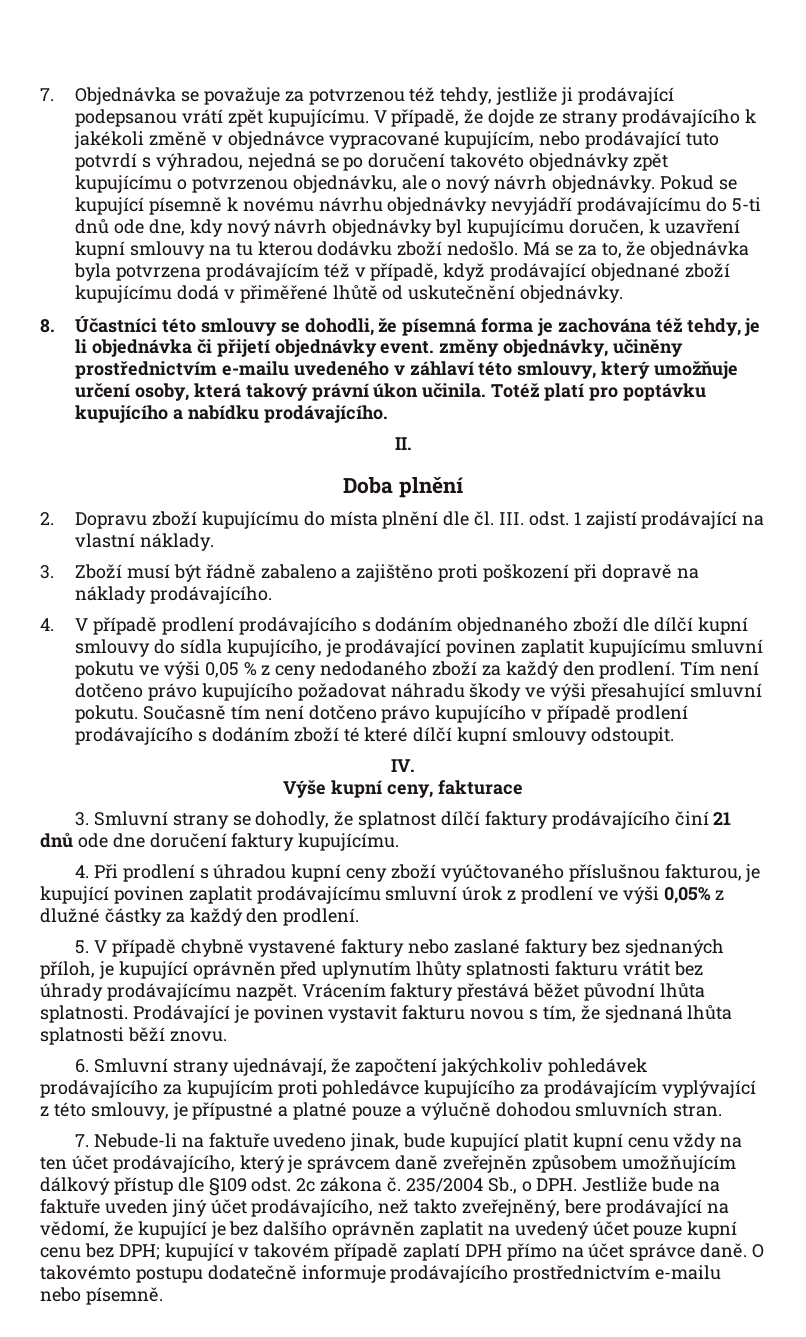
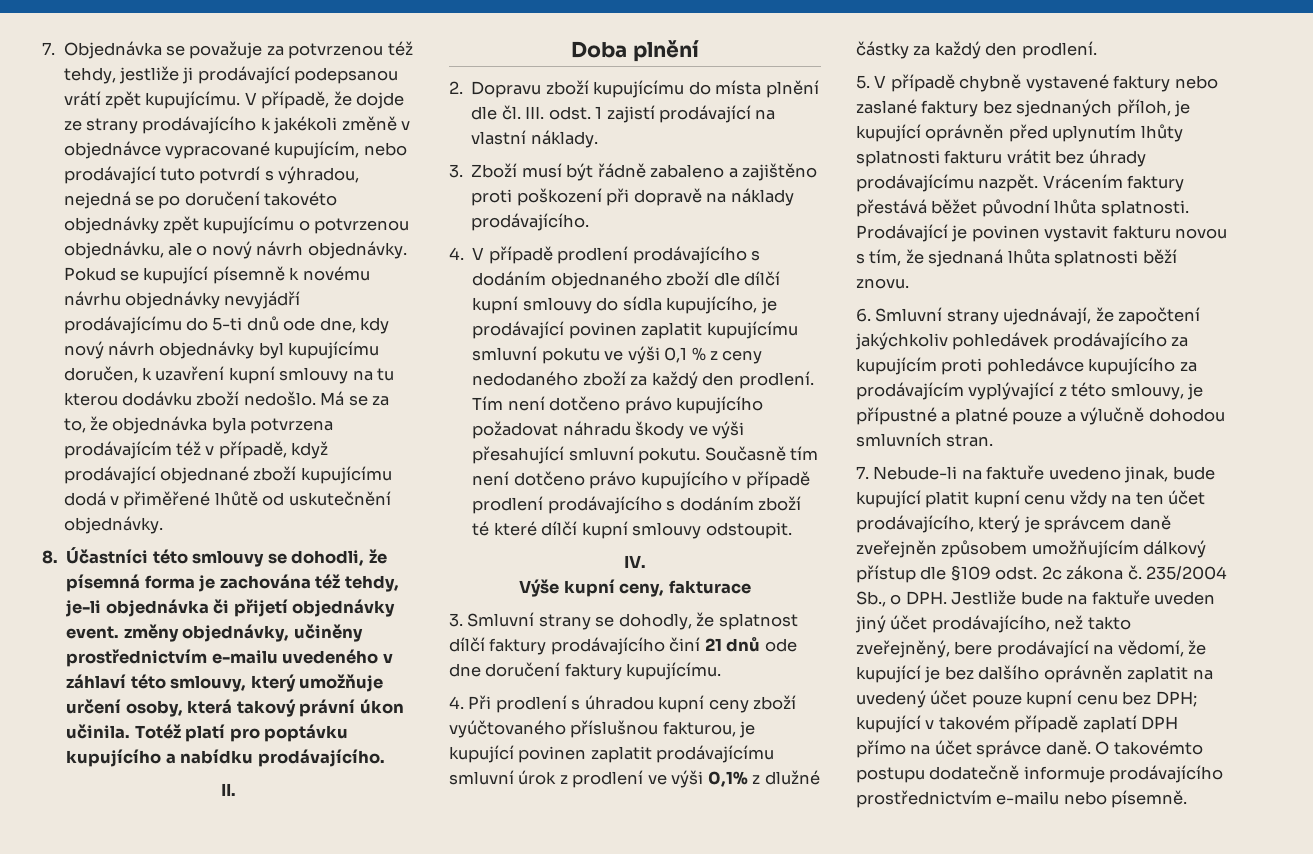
- 8. Účastníci této smlouvy se dohodli, že písemná forma je zachována též tehdy, je li objednávka či přijetí objednávky event. změny objednávky, učiněny prostřednictvím e-mailu uvedeného v záhlaví této smlouvy, který umožňuje určení osoby, která takový právní úkon učinila.
+ 8. Účastníci této smlouvy se dohodli, že písemná forma je zachována též tehdy, je-li objednávka či přijetí objednávky event. změny objednávky, učiněny prostřednictvím e-mailu uvedeného v záhlaví této smlouvy, který umožňuje určení osoby, která takový právní úkon učinila.
- 4. V případě prodlení prodávajícího s dodáním objednaného zboží dle dílčí kupní smlouvy do sídla kupujícího, je prodávající povinen zaplatit kupujícímu smluvní pokutu ve výši 0,05 % z ceny nedodaného zboží za každý den prodlení.
+ 4. V případě prodlení prodávajícího s dodáním objednaného zboží dle dílčí kupní smlouvy do sídla kupujícího, je prodávající povinen zaplatit kupujícímu smluvní pokutu ve výši 0,1 % z ceny nedodaného zboží za každý den prodlení.
- 4. Při prodlení s úhradou kupní ceny zboží vyúčtovaného příslušnou fakturou, je kupující povinen zaplatit prodávajícímu smluvní úrok z prodlení ve výši 0,05% z dlužné částky za každý den prodlení.
+ 4. Při prodlení s úhradou kupní ceny zboží vyúčtovaného příslušnou fakturou, je kupující povinen zaplatit prodávajícímu smluvní úrok z prodlení ve výši 0,1% z dlužné částky za každý den prodlení.

